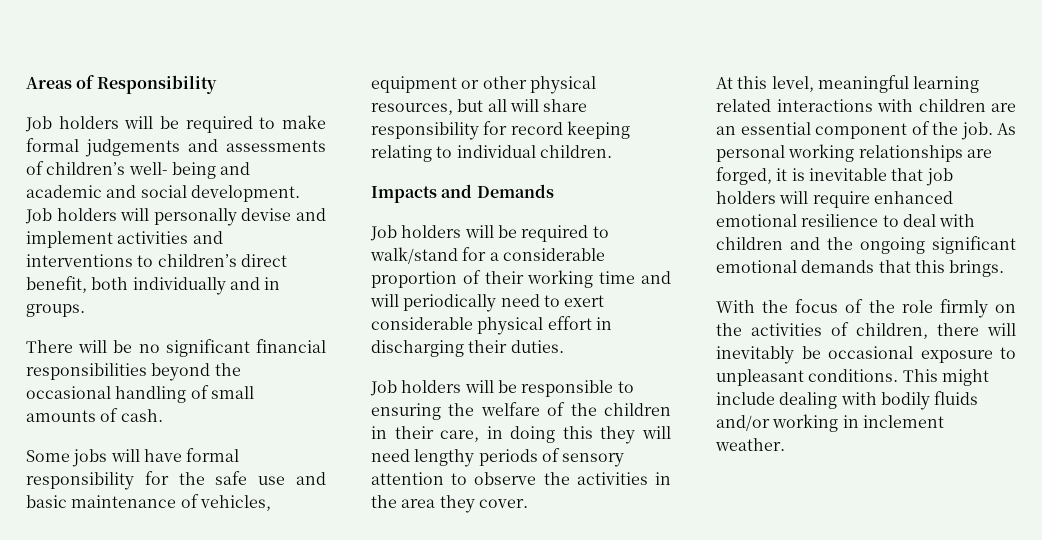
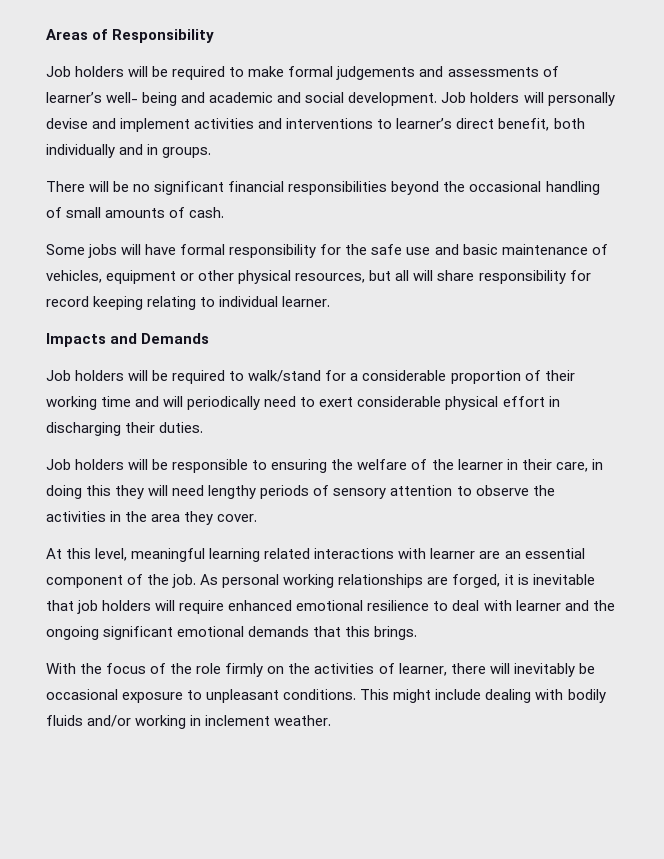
- Job holders will be required to make formal judgements and assessments of children’s well- being and academic and social development.
+ Job holders will be required to make formal judgements and assessments of learner’s well- being and academic and social development.
- Job holders will personally devise and implement activities and interventions to children’s direct benefit, both individually and in groups.
+ Job holders will personally devise and implement activities and interventions to learner’s direct benefit, both individually and in groups.
- Some jobs will have formal responsibility for the safe use and basic maintenance of vehicles, equipment or other physical resources, but all will share responsibility for record keeping relating to individual children.
+ Some jobs will have formal responsibility for the safe use and basic maintenance of vehicles, equipment or other physical resources, but all will share responsibility for record keeping relating to individual learner.
- Job holders will be responsible to ensuring the welfare of the children in their care, in doing this they will need lengthy periods of sensory attention to observe the activities in the area they cover.
+ Job holders will be responsible to ensuring the welfare of the learner in their care, in doing this they will need lengthy periods of sensory attention to observe the activities in the area they cover.
- At this level, meaningful learning related interactions with children are an essential component of the job.
+ At this level, meaningful learning related interactions with learner are an essential component of the job.
- As personal working relationships are forged, it is inevitable that job holders will require enhanced emotional resilience to deal with children and the ongoing significant emotional demands that this brings.
+ As personal working relationships are forged, it is inevitable that job holders will require enhanced emotional resilience to deal with learner and the ongoing significant emotional demands that this brings.
- With the focus of the role firmly on the activities of children, there will inevitably be occasional exposure to unpleasant conditions.
+ With the focus of the role firmly on the activities of learner, there will inevitably be occasional exposure to unpleasant conditions.

